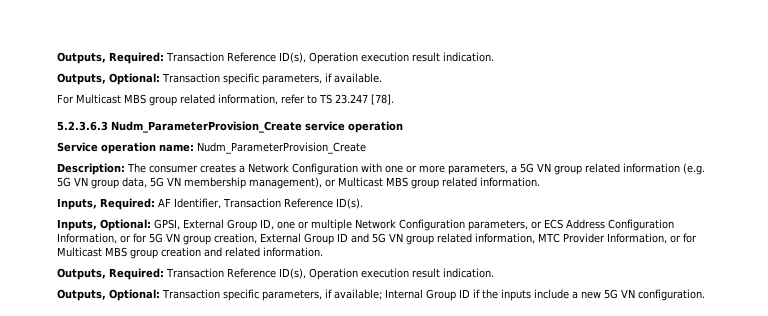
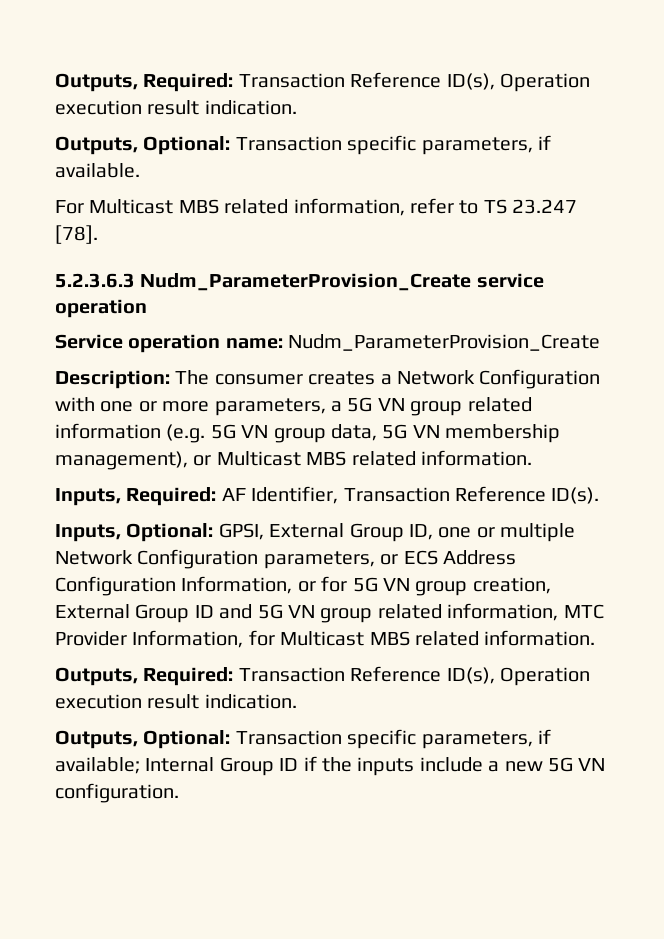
- For Multicast MBS group related information, refer to TS 23.247 [78].
+ For Multicast MBS related information, refer to TS 23.247 [78].
- Description: The consumer creates a Network Configuration with one or more parameters, a 5G VN group related information (e.g. 5G VN group data, 5G VN membership management), or Multicast MBS group related information.
+ Description: The consumer creates a Network Configuration with one or more parameters, a 5G VN group related information (e.g. 5G VN group data, 5G VN membership management), or Multicast MBS related information.
- Inputs, Optional: GPSI, External Group ID, one or multiple Network Configuration parameters, or ECS Address Configuration Information, or for 5G VN group creation, External Group ID and 5G VN group related information, MTC Provider Information, or for Multicast MBS group creation and related information.
+ Inputs, Optional: GPSI, External Group ID, one or multiple Network Configuration parameters, or ECS Address Configuration Information, or for 5G VN group creation, External Group ID and 5G VN group related information, MTC Provider Information, for Multicast MBS related information.

